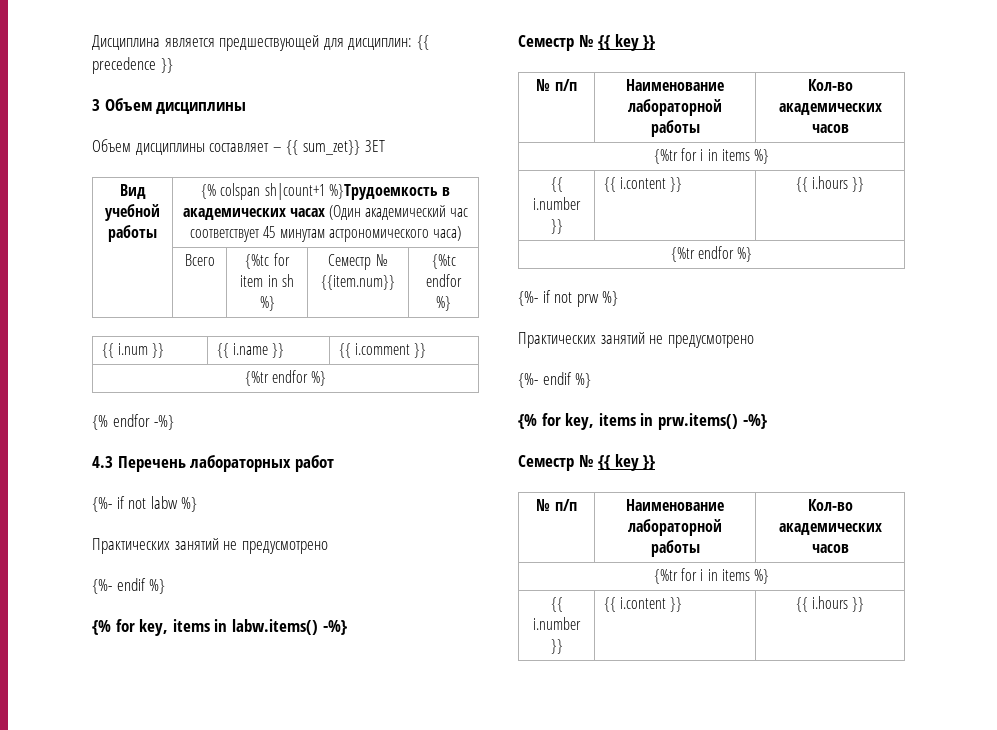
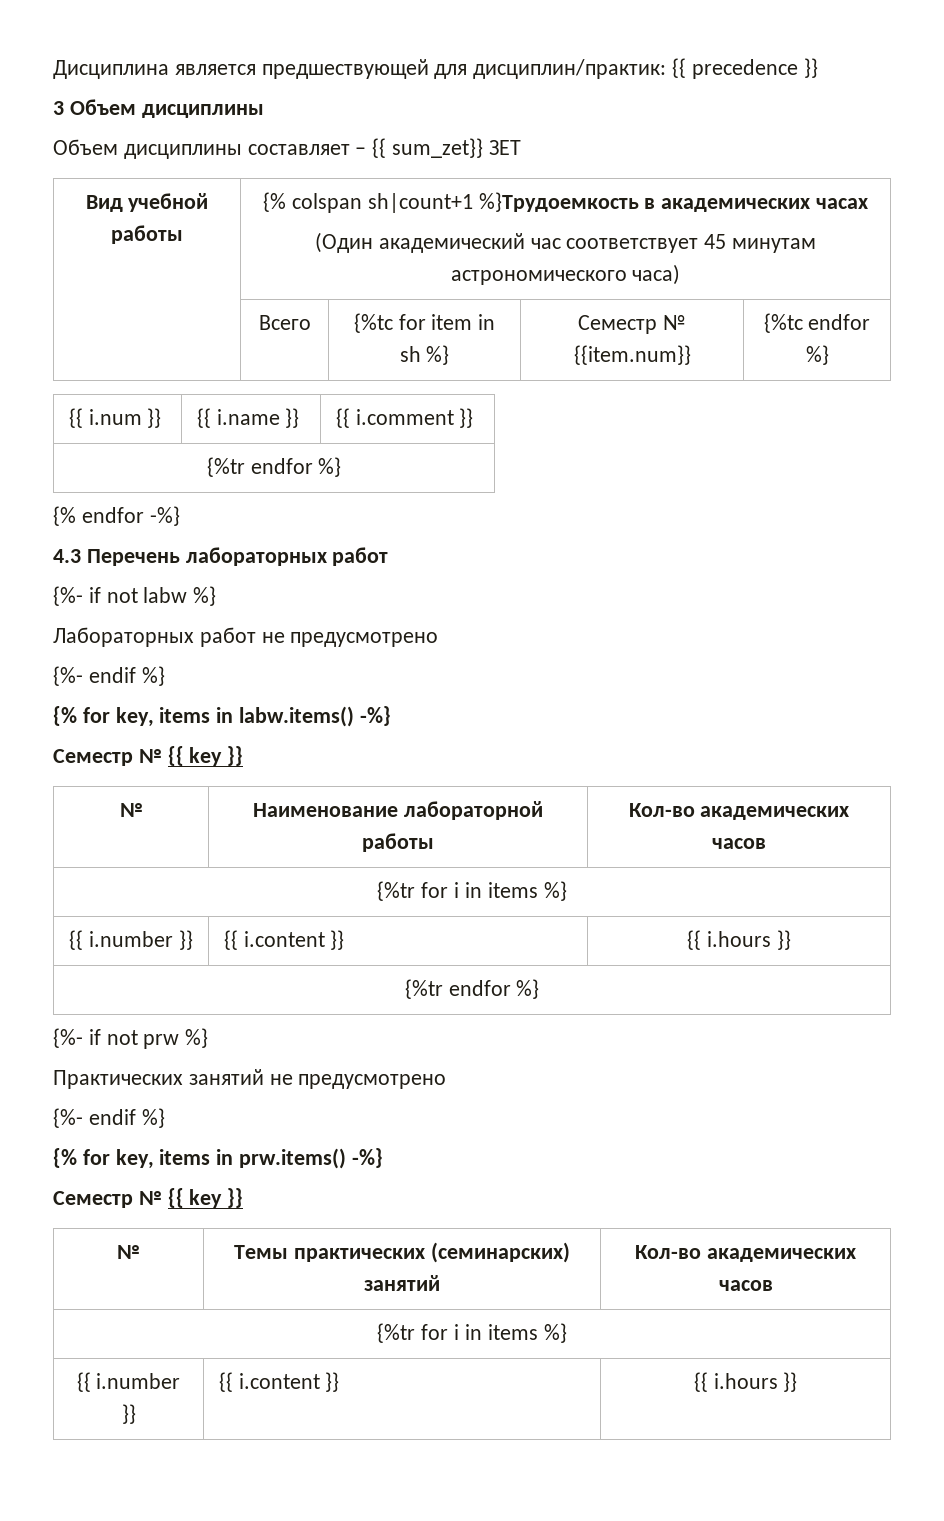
- Дисциплина является предшествующей для дисциплин: {{ precedence }}
+ Дисциплина является предшествующей для дисциплин/практик: {{ precedence }}
- Вид учебной работы | {% colspan sh|count+1 %}Трудоемкость в академических часах (Один академический час соответствует 45 минутам астрономического часа)
+ Вид учебной работы | {% colspan sh|count+1 %}Трудоемкость в академических часах
+ (Один академический час соответствует 45 минутам астрономического часа)
  {%- if not labw %}
- Практических занятий не предусмотрено
+ Лабораторных работ не предусмотрено
  {% for key, items in labw.items() -%}
  Семестр № {{ key }}
- № п/п | Наименование лабораторной работы | Кол-во академических часов
+ № | Наименование лабораторной работы | Кол-во академических часов
  {% for key, items in prw.items() -%}
  Семестр № {{ key }}
- № п/п | Наименование лабораторной работы | Кол-во академических часов
+ № | Темы практических (семинарских) занятий | Кол-во академических часов

